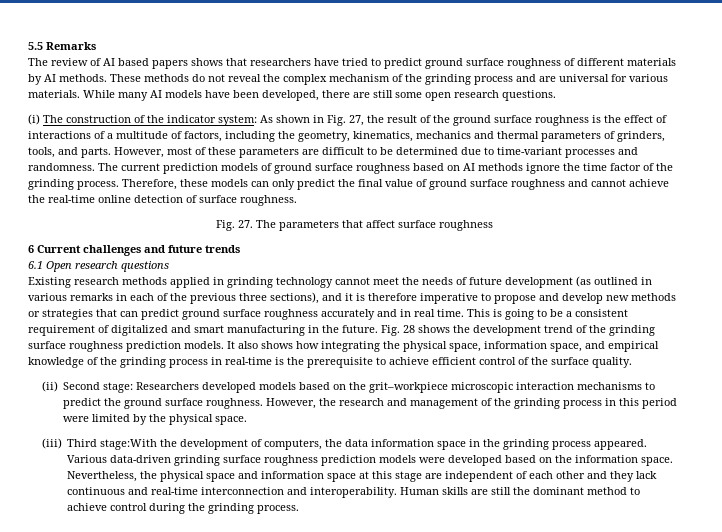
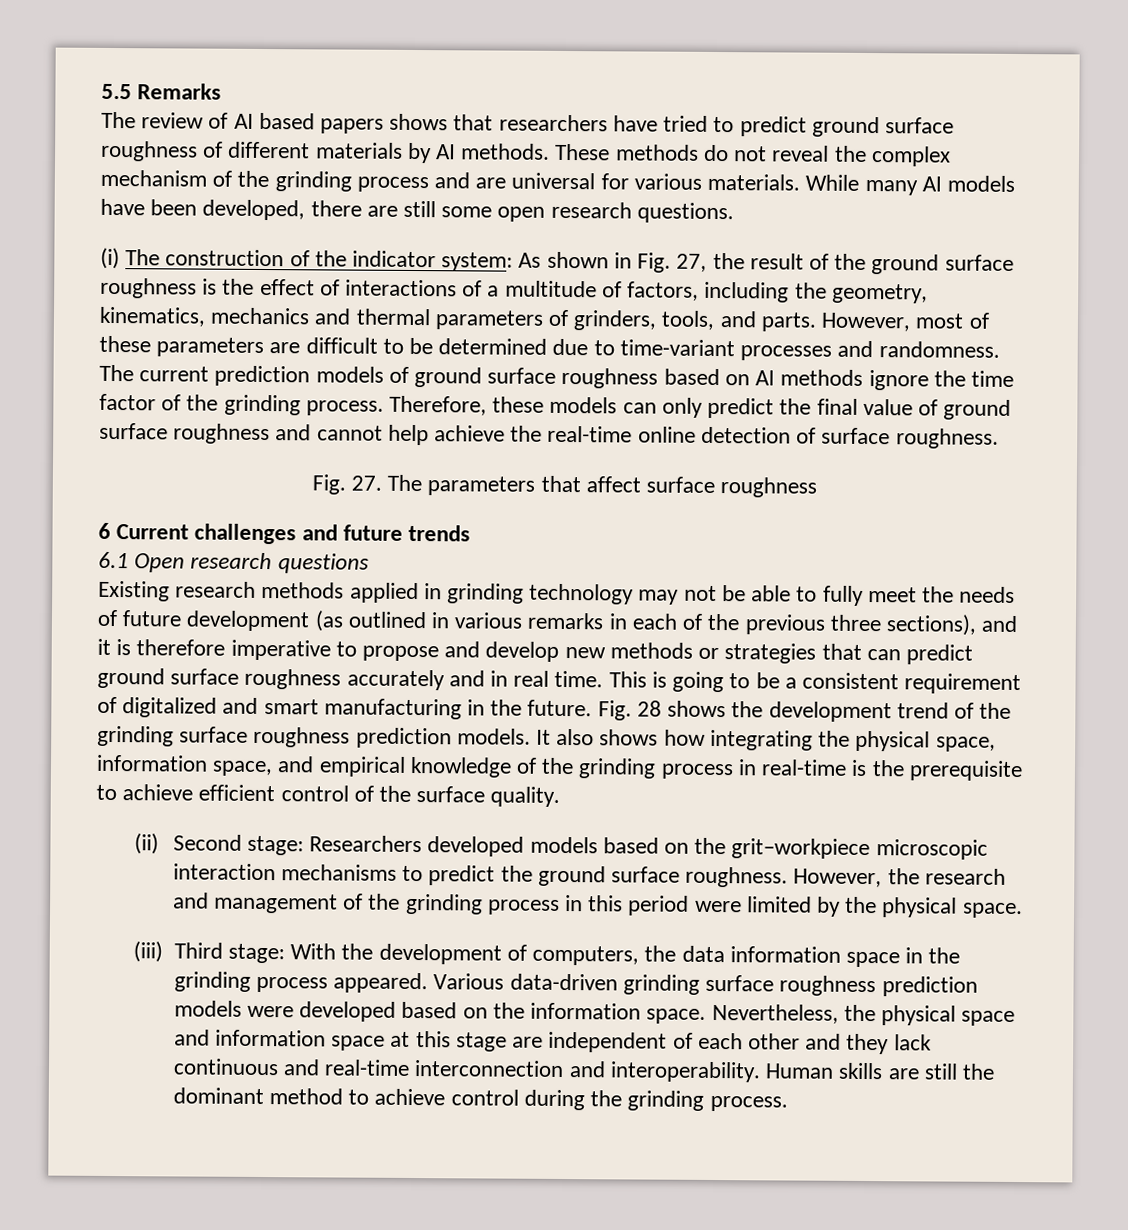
- Therefore, these models can only predict the final value of ground surface roughness and cannot achieve the real-time online detection of surface roughness.
+ Therefore, these models can only predict the final value of ground surface roughness and cannot help achieve the real-time online detection of surface roughness.
- Existing research methods applied in grinding technology cannot meet the needs of future development (as outlined in various remarks in each of the previous three sections), and it is therefore imperative to propose and develop new methods or strategies that can predict ground surface roughness accurately and in real time.
+ Existing research methods applied in grinding technology may not be able to fully meet the needs of future development (as outlined in various remarks in each of the previous three sections), and it is therefore imperative to propose and develop new methods or strategies that can predict ground surface roughness accurately and in real time.
- (iii) Third stage:With the development of computers, the data information space in the grinding process appeared.
+ (iii) Third stage: With the development of computers, the data information space in the grinding process appeared.

